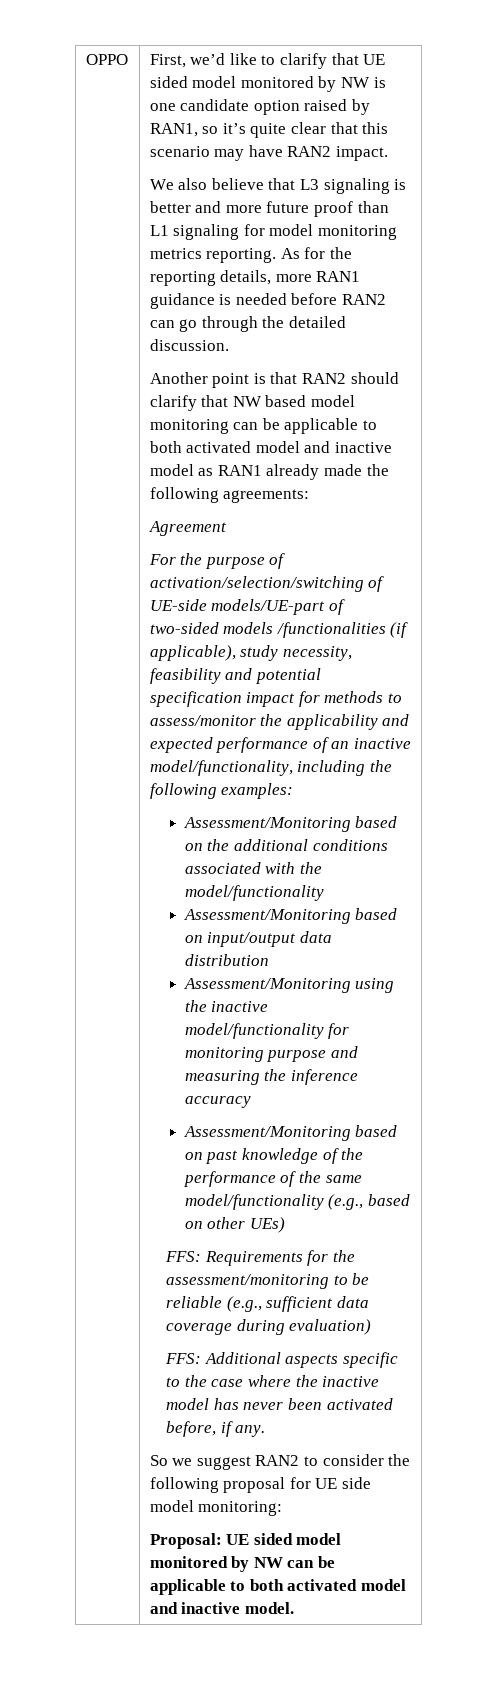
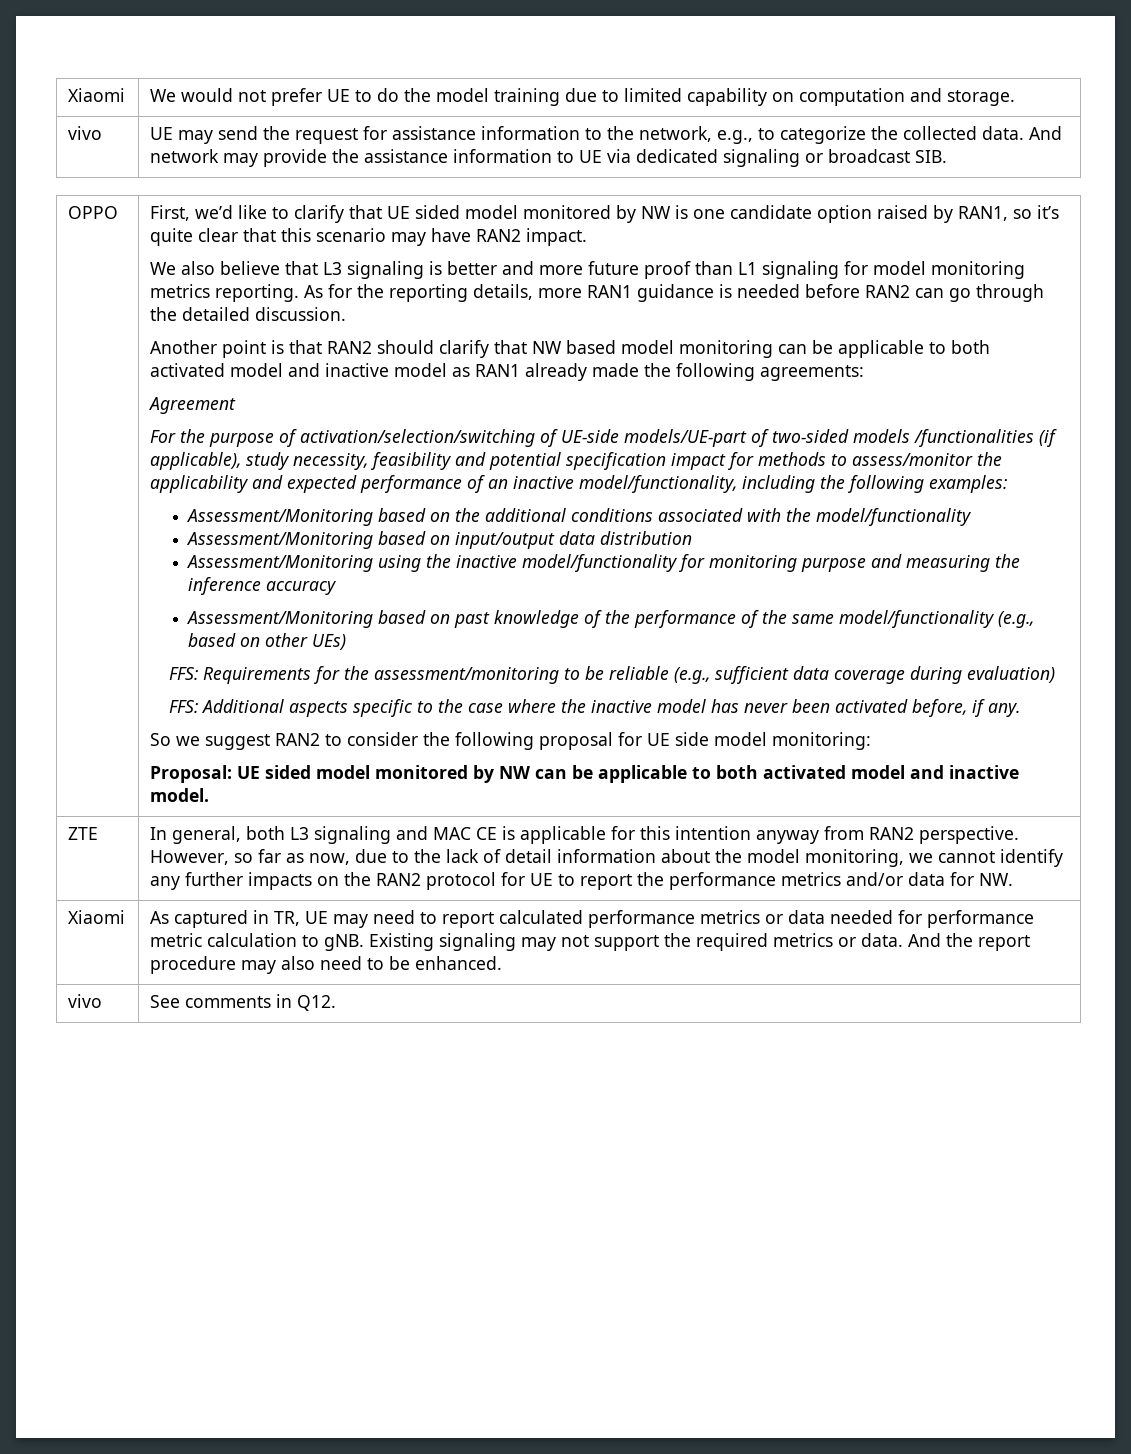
+ Xiaomi | We would not prefer UE to do the model training due to limited capability on computation and storage.
+ vivo | UE may send the request for assistance information to the network, e.g., to categorize the collected data. And network may provide the assistance information to UE via dedicated signaling or broadcast SIB.
+ ZTE | In general, both L3 signaling and MAC CE is applicable for this intention anyway from RAN2 perspective. However, so far as now, due to the lack of detail information about the model monitoring, we cannot identify any further impacts on the RAN2 protocol for UE to report the performance metrics and/or data for NW.
+ Xiaomi | As captured in TR, UE may need to report calculated performance metrics or data needed for performance metric calculation to gNB. Existing signaling may not support the required metrics or data. And the report procedure may also need to be enhanced.
+ vivo | See comments in Q12.

